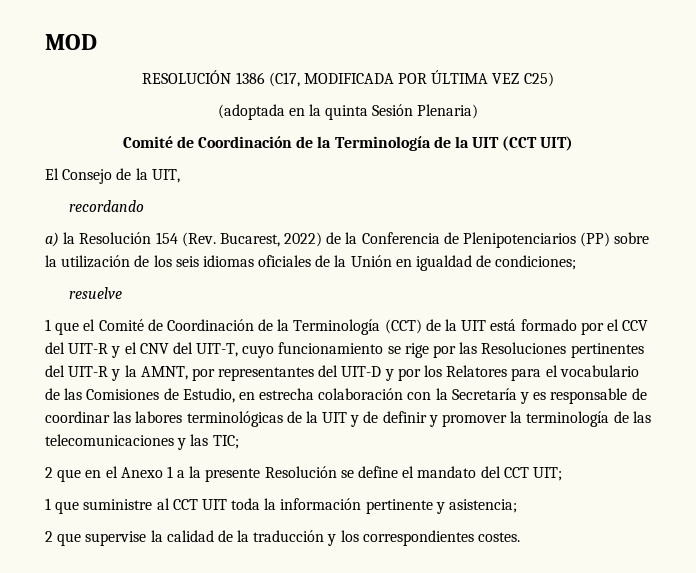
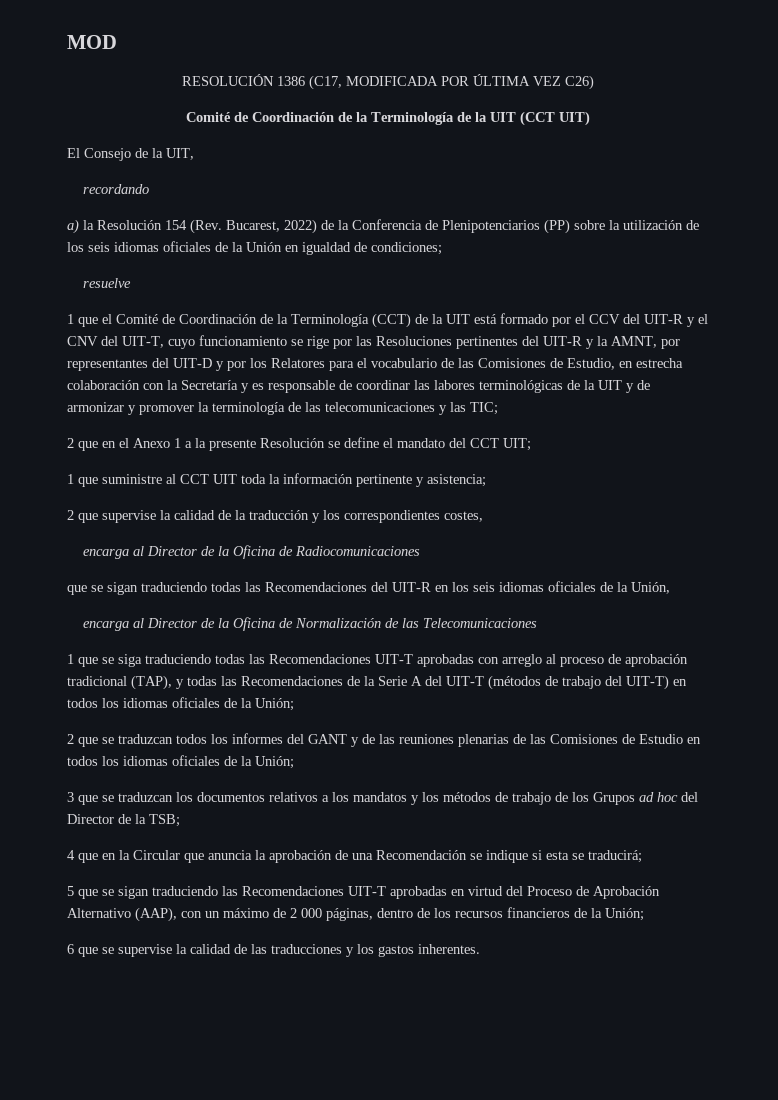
- RESOLUCIÓN 1386 (C17, MODIFICADA POR ÚLTIMA VEZ C25)
- (adoptada en la quinta Sesión Plenaria)
+ RESOLUCIÓN 1386 (C17, MODIFICADA POR ÚLTIMA VEZ C26)
- 1 que el Comité de Coordinación de la Terminología (CCT) de la UIT está formado por el CCV del UIT-R y el CNV del UIT-T, cuyo funcionamiento se rige por las Resoluciones pertinentes del UIT-R y la AMNT, por representantes del UIT-D y por los Relatores para el vocabulario de las Comisiones de Estudio, en estrecha colaboración con la Secretaría y es responsable de coordinar las labores terminológicas de la UIT y de definir y promover la terminología de las telecomunicaciones y las TIC;
+ 1 que el Comité de Coordinación de la Terminología (CCT) de la UIT está formado por el CCV del UIT-R y el CNV del UIT-T, cuyo funcionamiento se rige por las Resoluciones pertinentes del UIT-R y la AMNT, por representantes del UIT-D y por los Relatores para el vocabulario de las Comisiones de Estudio, en estrecha colaboración con la Secretaría y es responsable de coordinar las labores terminológicas de la UIT y de armonizar y promover la terminología de las telecomunicaciones y las TIC;
- 2 que supervise la calidad de la traducción y los correspondientes costes.
+ 2 que supervise la calidad de la traducción y los correspondientes costes,
+ encarga al Director de la Oficina de Radiocomunicaciones
+ que se sigan traduciendo todas las Recomendaciones del UIT-R en los seis idiomas oficiales de la Unión,
+ encarga al Director de la Oficina de Normalización de las Telecomunicaciones
+ 1 que se siga traduciendo todas las Recomendaciones UIT-T aprobadas con arreglo al proceso de aprobación tradicional (TAP), y todas las Recomendaciones de la Serie A del UIT-T (métodos de trabajo del UIT-T) en todos los idiomas oficiales de la Unión;
+ 2 que se traduzcan todos los informes del GANT y de las reuniones plenarias de las Comisiones de Estudio en todos los idiomas oficiales de la Unión;
+ 3 que se traduzcan los documentos relativos a los mandatos y los métodos de trabajo de los Grupos ad hoc del Director de la TSB;
+ 4 que en la Circular que anuncia la aprobación de una Recomendación se indique si esta se traducirá;
+ 5 que se sigan traduciendo las Recomendaciones UIT-T aprobadas en virtud del Proceso de Aprobación Alternativo (AAP), con un máximo de 2 000 páginas, dentro de los recursos financieros de la Unión;
+ 6 que se supervise la calidad de las traducciones y los gastos inherentes.

